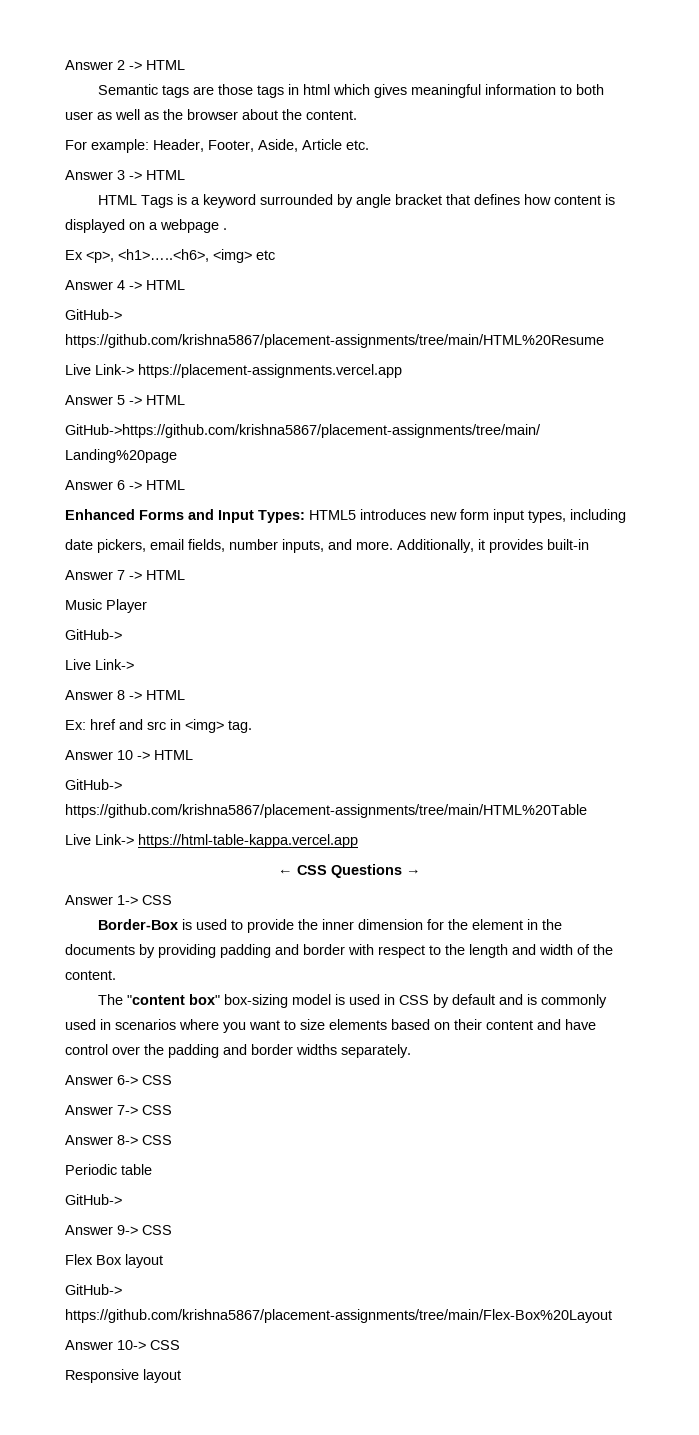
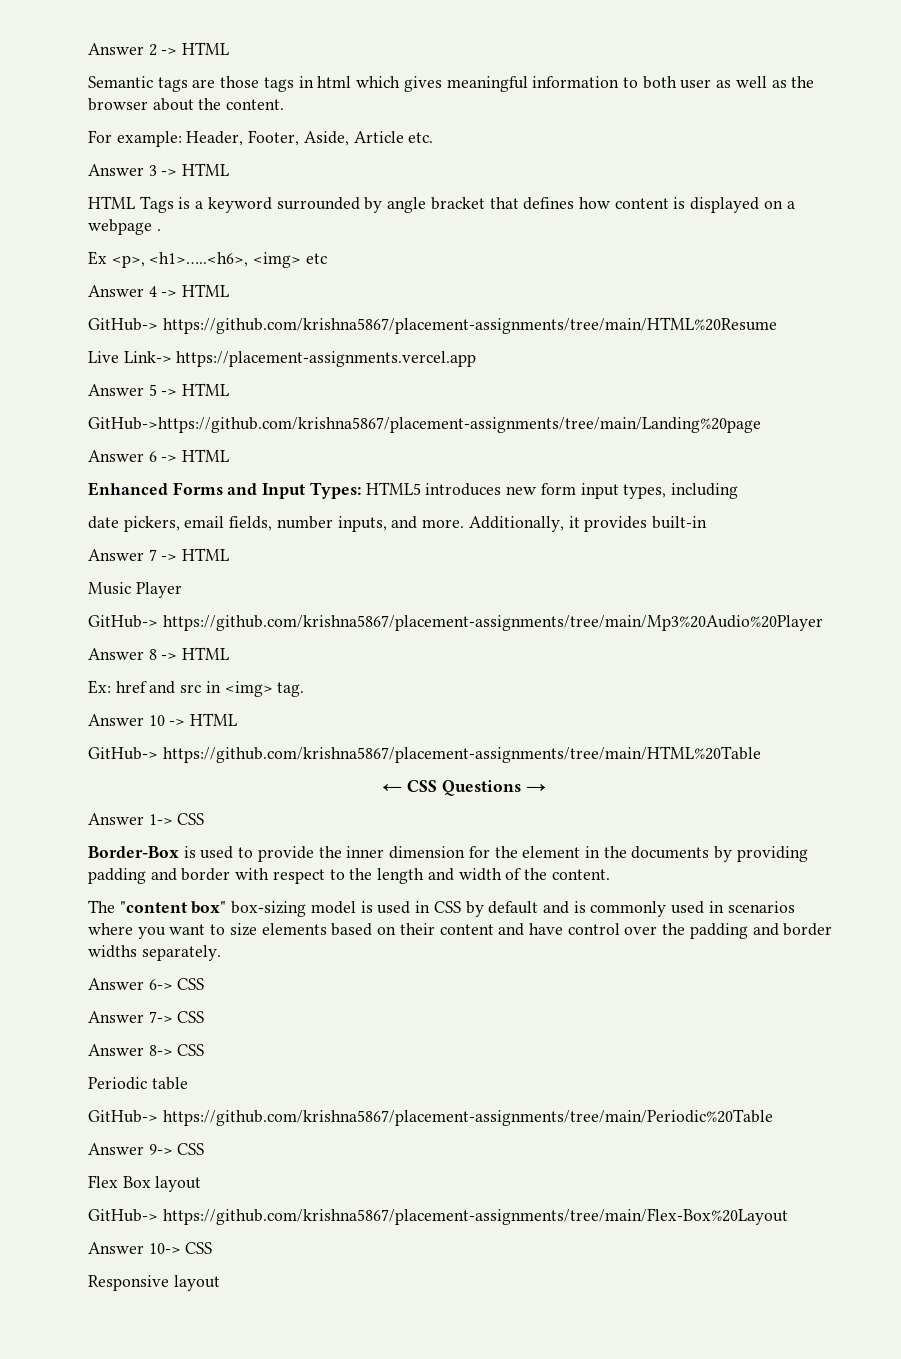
  Music Player
- GitHub->
- Live Link->
+ GitHub-> https://github.com/krishna5867/placement-assignments/tree/main/Mp3%20Audio%20Player
- Live Link-> https://html-table-kappa.vercel.app
  Periodic table
- GitHub->
+ GitHub-> https://github.com/krishna5867/placement-assignments/tree/main/Periodic%20Table

